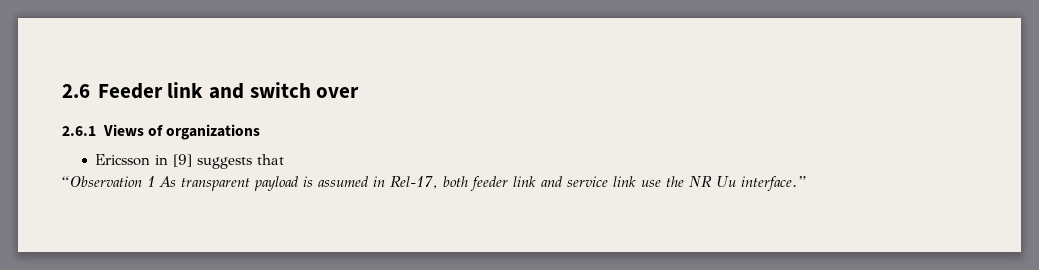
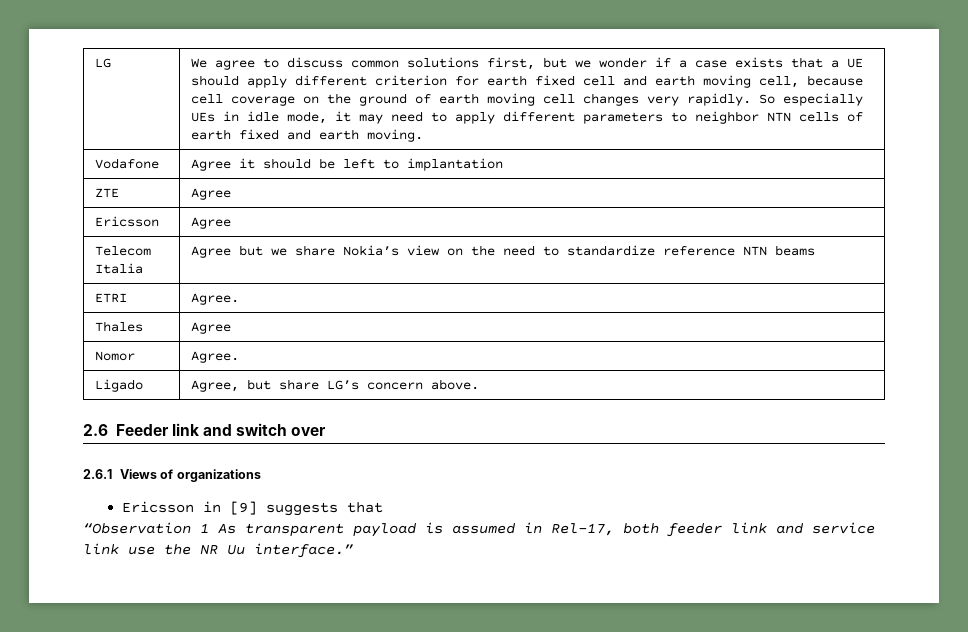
+ LG | We agree to discuss common solutions first, but we wonder if a case exists that a UE should apply different criterion for earth fixed cell and earth moving cell, because cell coverage on the ground of earth moving cell changes very rapidly. So especially UEs in idle mode, it may need to apply different parameters to neighbor NTN cells of earth fixed and earth moving.
+ Vodafone | Agree it should be left to implantation
+ ZTE | Agree
+ Ericsson | Agree
+ Telecom Italia | Agree but we share Nokia’s view on the need to standardize reference NTN beams
+ ETRI | Agree.
+ Thales | Agree
+ Nomor | Agree.
+ Ligado | Agree, but share LG’s concern above.

